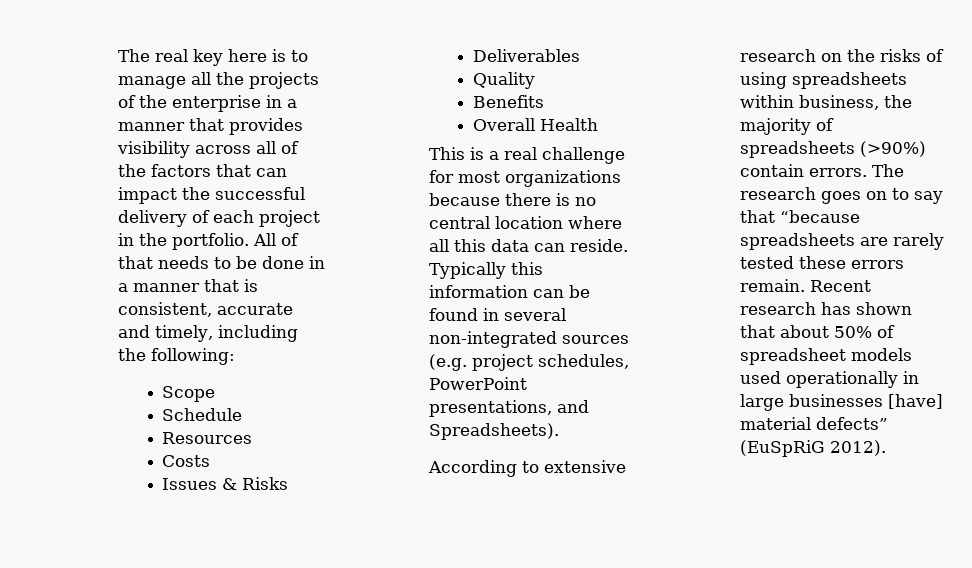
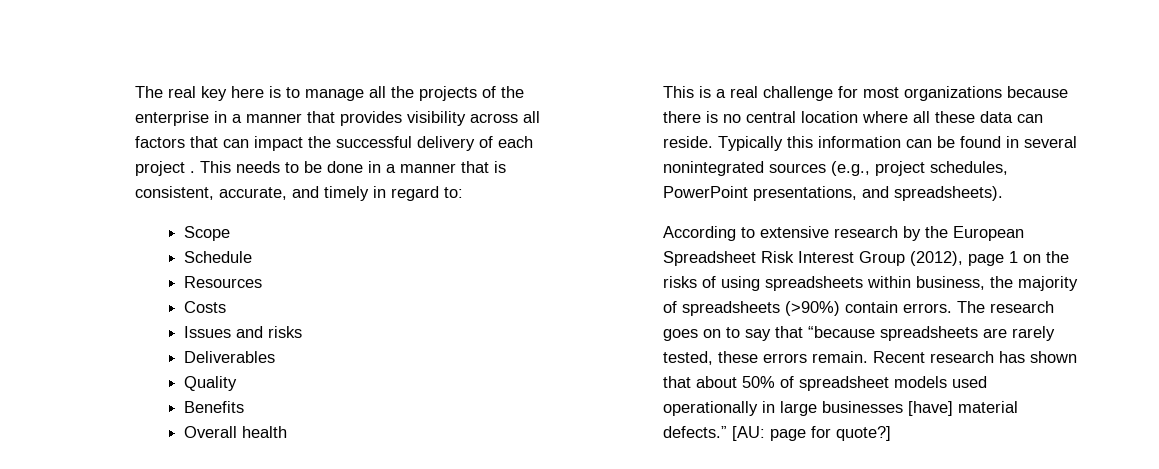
- The real key here is to manage all the projects of the enterprise in a manner that provides visibility across all of the factors that can impact the successful delivery of each project in the portfolio. All of that needs to be done in a manner that is consistent, accurate and timely, including the following:
+ The real key here is to manage all the projects of the enterprise in a manner that provides visibility across all factors that can impact the successful delivery of each project . This needs to be done in a manner that is consistent, accurate, and timely in regard to:
- Issues & Risks
+ Issues and risks
- Overall Health
+ Overall health
- This is a real challenge for most organizations because there is no central location where all this data can reside.
+ This is a real challenge for most organizations because there is no central location where all these data can reside.
- Typically this information can be found in several non-integrated sources (e.g. project schedules, PowerPoint presentations, and Spreadsheets).
+ Typically this information can be found in several nonintegrated sources (e.g., project schedules, PowerPoint presentations, and spreadsheets).
- According to extensive research on the risks of using spreadsheets within business, the majority of spreadsheets (>90%) contain errors.
+ According to extensive research by the European Spreadsheet Risk Interest Group (2012), page 1 on the risks of using spreadsheets within business, the majority of spreadsheets (>90%) contain errors.
- The research goes on to say that “because spreadsheets are rarely tested these errors remain.
+ The research goes on to say that “because spreadsheets are rarely tested, these errors remain.
- Recent research has shown that about 50% of spreadsheet models used operationally in large businesses [have] material defects” (EuSpRiG 2012).
+ Recent research has shown that about 50% of spreadsheet models used operationally in large businesses [have] material defects.” [AU: page for quote?]

